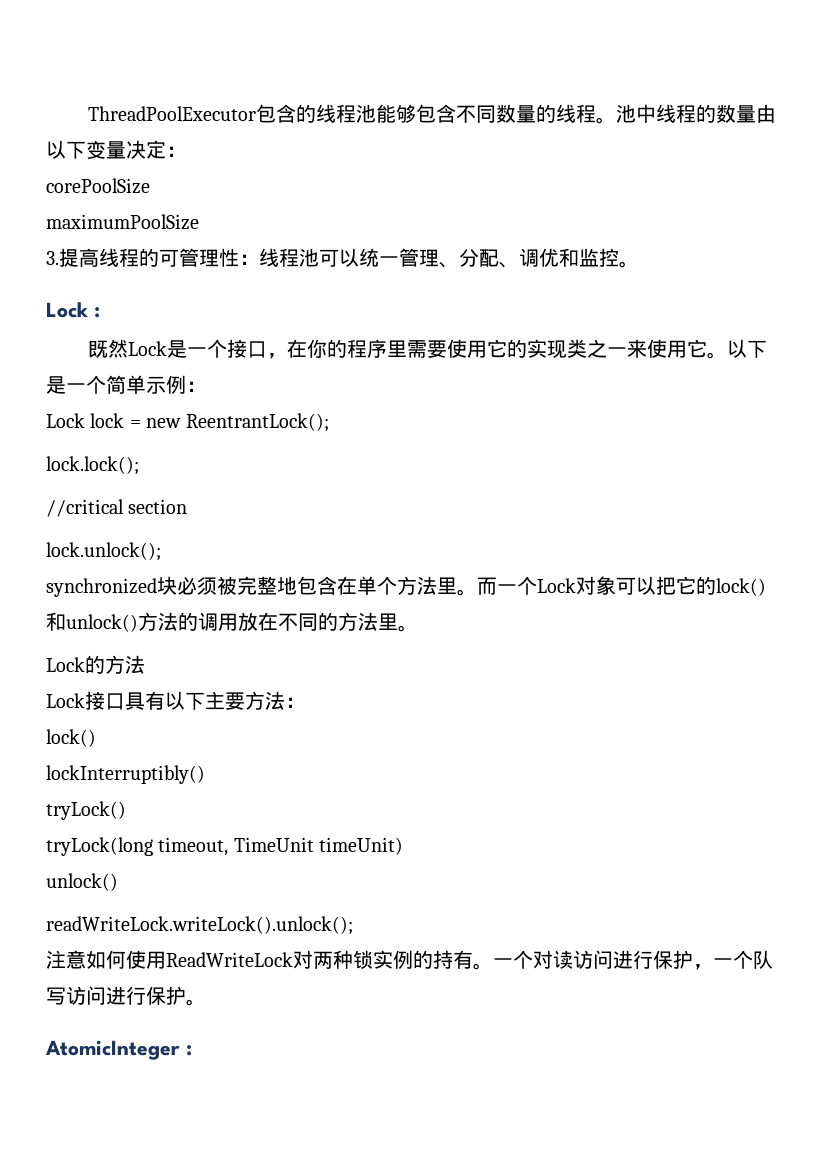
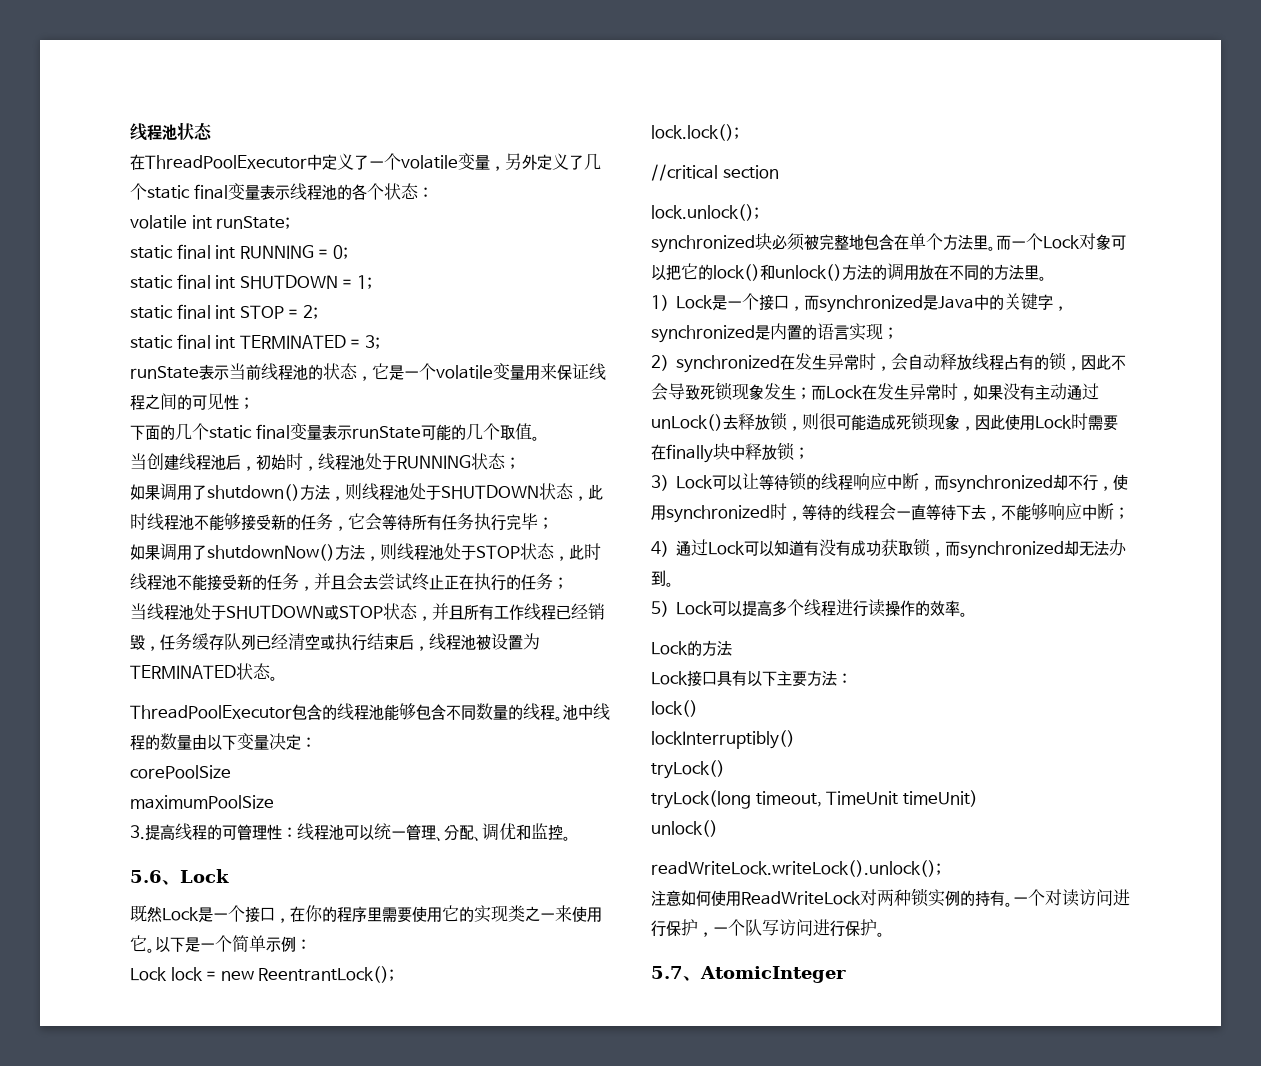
+ 线程池状态
+ 在ThreadPoolExecutor中定义了一个volatile变量，另外定义了几个static final变量表示线程池的各个状态：
+ volatile int runState;
+ static final int RUNNING = 0;
+ static final int SHUTDOWN = 1;
+ static final int STOP = 2;
+ static final int TERMINATED = 3;
+ runState表示当前线程池的状态，它是一个volatile变量用来保证线程之间的可见性；
+ 下面的几个static final变量表示runState可能的几个取值。
+ 当创建线程池后，初始时，线程池处于RUNNING状态；
+ 如果调用了shutdown()方法，则线程池处于SHUTDOWN状态，此时线程池不能够接受新的任务，它会等待所有任务执行完毕；
+ 如果调用了shutdownNow()方法，则线程池处于STOP状态，此时线程池不能接受新的任务，并且会去尝试终止正在执行的任务；
+ 当线程池处于SHUTDOWN或STOP状态，并且所有工作线程已经销毁，任务缓存队列已经清空或执行结束后，线程池被设置为TERMINATED状态。
- Lock :
+ 5.6、Lock
+ 1）Lock是一个接口，而synchronized是Java中的关键字，synchronized是内置的语言实现；
+ 2）synchronized在发生异常时，会自动释放线程占有的锁，因此不会导致死锁现象发生；而Lock在发生异常时，如果没有主动通过unLock()去释放锁，则很可能造成死锁现象，因此使用Lock时需要在finally块中释放锁；
+ 3）Lock可以让等待锁的线程响应中断，而synchronized却不行，使用synchronized时，等待的线程会一直等待下去，不能够响应中断；
+ 4）通过Lock可以知道有没有成功获取锁，而synchronized却无法办到。
+ 5）Lock可以提高多个线程进行读操作的效率。
- AtomicInteger :
+ 5.7、AtomicInteger

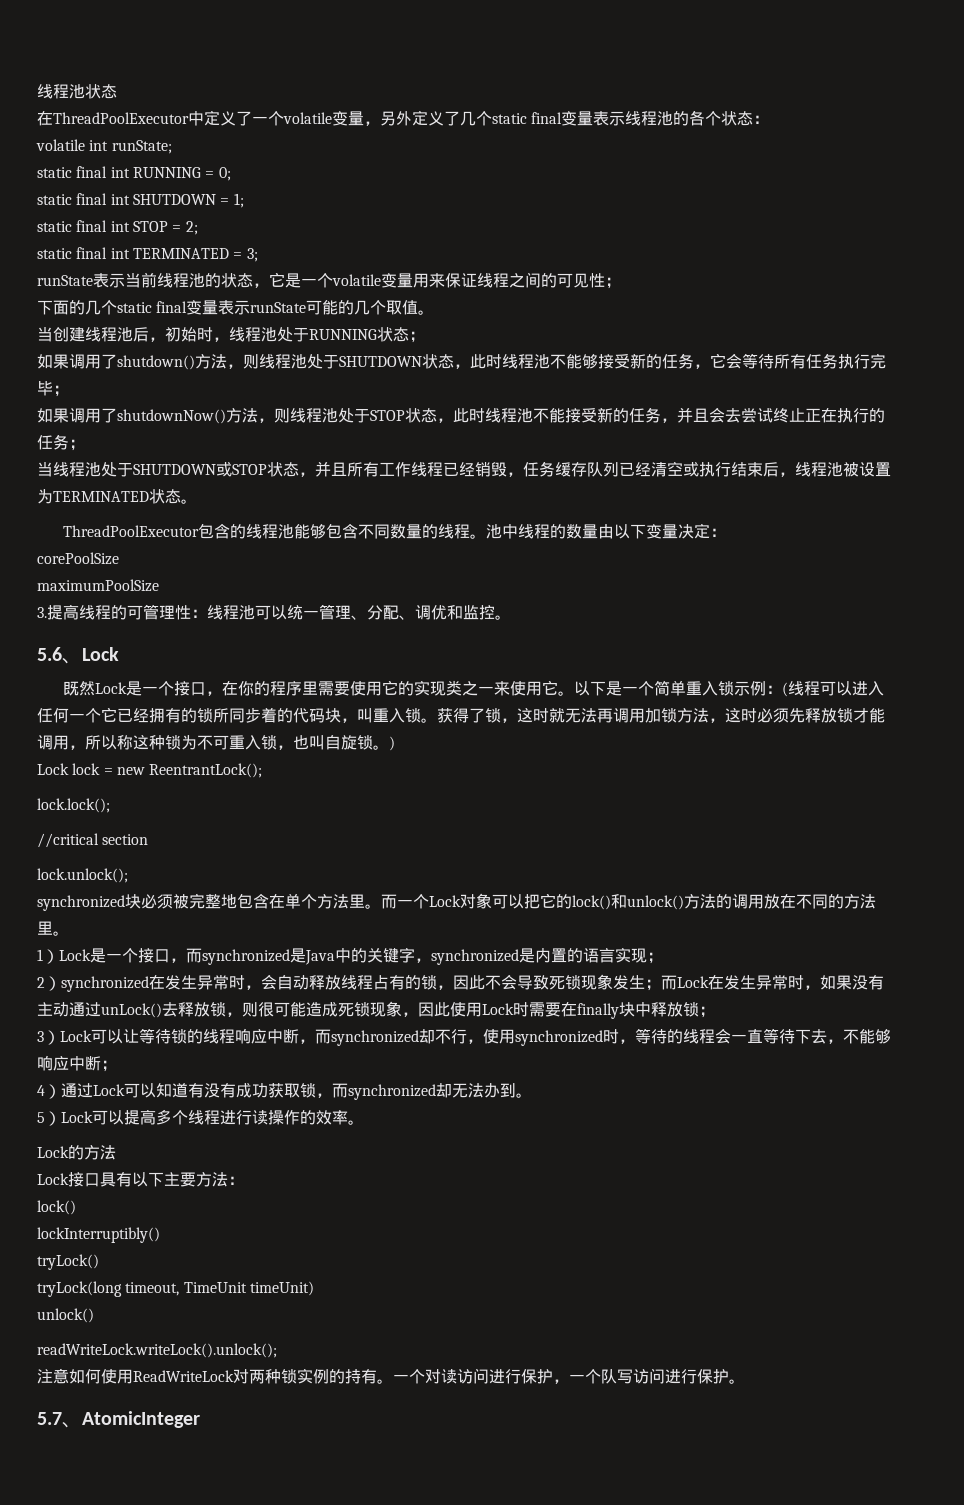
- 以下是一个简单示例：
+ 以下是一个简单重入锁示例：(线程可以进入任何一个它已经拥有的锁所同步着的代码块，叫重入锁。获得了锁，这时就无法再调用加锁方法，这时必须先释放锁才能调用，所以称这种锁为不可重入锁，也叫自旋锁。)

